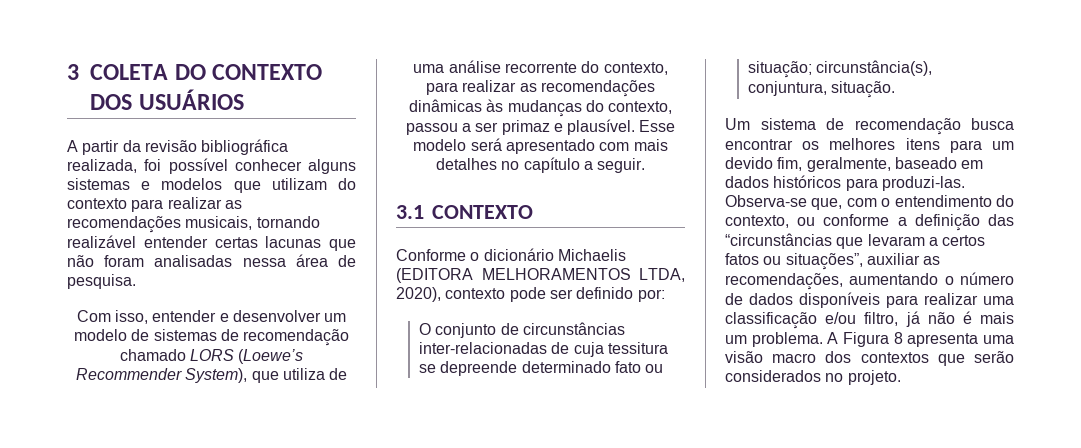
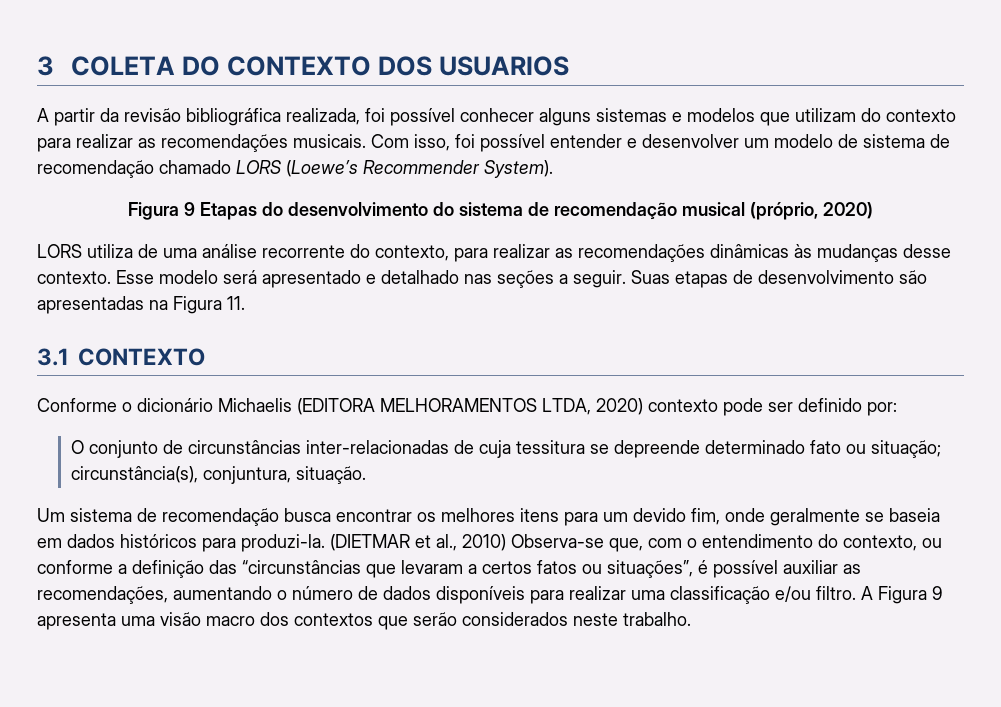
- 3 COLETA DO CONTEXTO DOS USUÁRIOS
+ 3 COLETA DO CONTEXTO DOS USUARIOS
- A partir da revisão bibliográfica realizada, foi possível conhecer alguns sistemas e modelos que utilizam do contexto para realizar as recomendações musicais, tornando realizável entender certas lacunas que não foram analisadas nessa área de pesquisa.
- Com isso, entender e desenvolver um modelo de sistemas de recomendação chamado LORS (Loewe’s Recommender System), que utiliza de uma análise recorrente do contexto, para realizar as recomendações dinâmicas às mudanças do contexto, passou a ser primaz e plausível. Esse modelo será apresentado com mais detalhes no capítulo a seguir.
+ A partir da revisão bibliográfica realizada, foi possível conhecer alguns sistemas e modelos que utilizam do contexto para realizar as recomendações musicais. Com isso, foi possível entender e desenvolver um modelo de sistema de recomendação chamado LORS (Loewe’s Recommender System).
+ Figura 9 Etapas do desenvolvimento do sistema de recomendação musical (próprio, 2020)
+ LORS utiliza de uma análise recorrente do contexto, para realizar as recomendações dinâmicas às mudanças desse contexto. Esse modelo será apresentado e detalhado nas seções a seguir. Suas etapas de desenvolvimento são apresentadas na Figura 11.
- Conforme o dicionário Michaelis (EDITORA MELHORAMENTOS LTDA, 2020), contexto pode ser definido por:
+ Conforme o dicionário Michaelis (EDITORA MELHORAMENTOS LTDA, 2020) contexto pode ser definido por:
- Um sistema de recomendação busca encontrar os melhores itens para um devido fim, geralmente, baseado em dados históricos para produzi-las. Observa-se que, com o entendimento do contexto, ou conforme a definição das “circunstâncias que levaram a certos fatos ou situações”, auxiliar as recomendações, aumentando o número de dados disponíveis para realizar uma classificação e/ou filtro, já não é mais um problema.
+ Um sistema de recomendação busca encontrar os melhores itens para um devido fim, onde geralmente se baseia em dados históricos para produzi-la. (DIETMAR et al., 2010) Observa-se que, com o entendimento do contexto, ou conforme a definição das “circunstâncias que levaram a certos fatos ou situações”, é possível auxiliar as recomendações, aumentando o número de dados disponíveis para realizar uma classificação e/ou filtro.
- A Figura 8 apresenta uma visão macro dos contextos que serão considerados no projeto.
+ A Figura 9 apresenta uma visão macro dos contextos que serão considerados neste trabalho.

